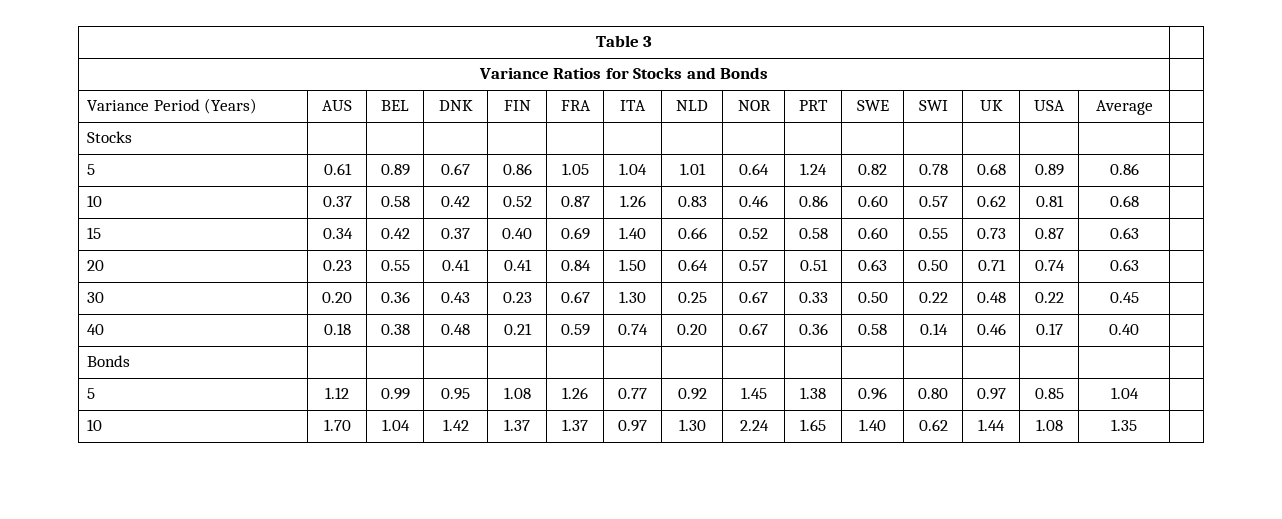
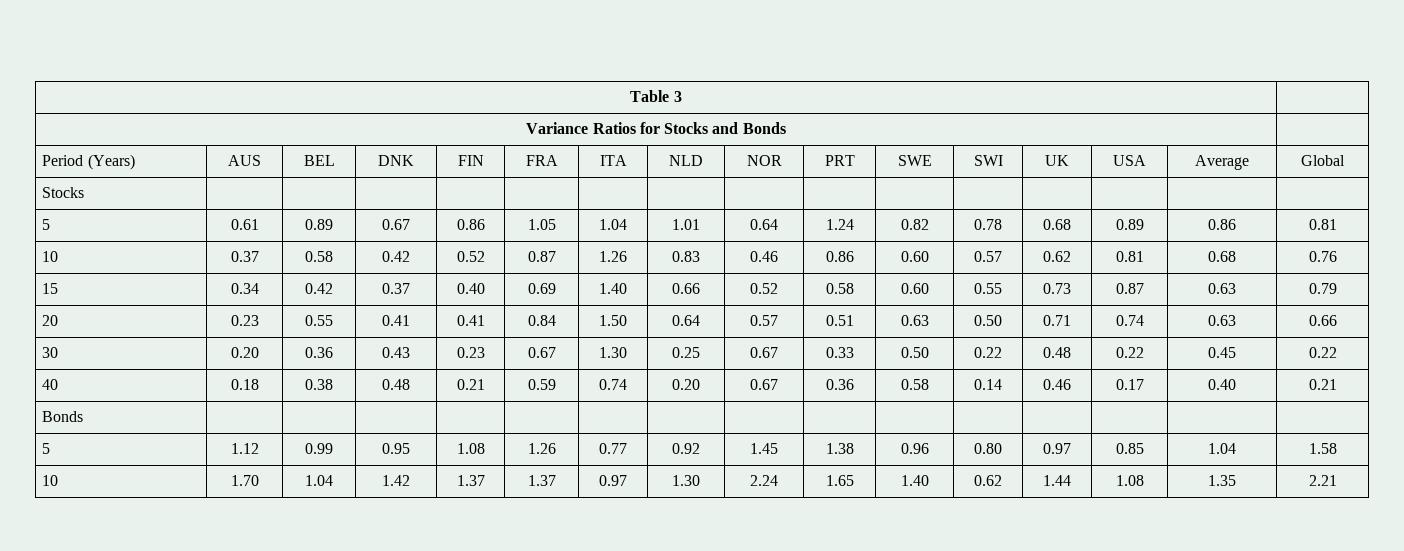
- Variance Period (Years) | AUS | BEL | DNK | FIN | FRA | ITA | NLD | NOR | PRT | SWE | SWI | UK | USA | Average |
+ Period (Years) | AUS | BEL | DNK | FIN | FRA | ITA | NLD | NOR | PRT | SWE | SWI | UK | USA | Average | Global
- 5 | 0.61 | 0.89 | 0.67 | 0.86 | 1.05 | 1.04 | 1.01 | 0.64 | 1.24 | 0.82 | 0.78 | 0.68 | 0.89 | 0.86 |
+ 5 | 0.61 | 0.89 | 0.67 | 0.86 | 1.05 | 1.04 | 1.01 | 0.64 | 1.24 | 0.82 | 0.78 | 0.68 | 0.89 | 0.86 | 0.81
- 10 | 0.37 | 0.58 | 0.42 | 0.52 | 0.87 | 1.26 | 0.83 | 0.46 | 0.86 | 0.60 | 0.57 | 0.62 | 0.81 | 0.68 |
+ 10 | 0.37 | 0.58 | 0.42 | 0.52 | 0.87 | 1.26 | 0.83 | 0.46 | 0.86 | 0.60 | 0.57 | 0.62 | 0.81 | 0.68 | 0.76
- 15 | 0.34 | 0.42 | 0.37 | 0.40 | 0.69 | 1.40 | 0.66 | 0.52 | 0.58 | 0.60 | 0.55 | 0.73 | 0.87 | 0.63 |
+ 15 | 0.34 | 0.42 | 0.37 | 0.40 | 0.69 | 1.40 | 0.66 | 0.52 | 0.58 | 0.60 | 0.55 | 0.73 | 0.87 | 0.63 | 0.79
- 20 | 0.23 | 0.55 | 0.41 | 0.41 | 0.84 | 1.50 | 0.64 | 0.57 | 0.51 | 0.63 | 0.50 | 0.71 | 0.74 | 0.63 |
+ 20 | 0.23 | 0.55 | 0.41 | 0.41 | 0.84 | 1.50 | 0.64 | 0.57 | 0.51 | 0.63 | 0.50 | 0.71 | 0.74 | 0.63 | 0.66
- 30 | 0.20 | 0.36 | 0.43 | 0.23 | 0.67 | 1.30 | 0.25 | 0.67 | 0.33 | 0.50 | 0.22 | 0.48 | 0.22 | 0.45 |
+ 30 | 0.20 | 0.36 | 0.43 | 0.23 | 0.67 | 1.30 | 0.25 | 0.67 | 0.33 | 0.50 | 0.22 | 0.48 | 0.22 | 0.45 | 0.22
- 40 | 0.18 | 0.38 | 0.48 | 0.21 | 0.59 | 0.74 | 0.20 | 0.67 | 0.36 | 0.58 | 0.14 | 0.46 | 0.17 | 0.40 |
+ 40 | 0.18 | 0.38 | 0.48 | 0.21 | 0.59 | 0.74 | 0.20 | 0.67 | 0.36 | 0.58 | 0.14 | 0.46 | 0.17 | 0.40 | 0.21
- 5 | 1.12 | 0.99 | 0.95 | 1.08 | 1.26 | 0.77 | 0.92 | 1.45 | 1.38 | 0.96 | 0.80 | 0.97 | 0.85 | 1.04 |
+ 5 | 1.12 | 0.99 | 0.95 | 1.08 | 1.26 | 0.77 | 0.92 | 1.45 | 1.38 | 0.96 | 0.80 | 0.97 | 0.85 | 1.04 | 1.58
- 10 | 1.70 | 1.04 | 1.42 | 1.37 | 1.37 | 0.97 | 1.30 | 2.24 | 1.65 | 1.40 | 0.62 | 1.44 | 1.08 | 1.35 |
+ 10 | 1.70 | 1.04 | 1.42 | 1.37 | 1.37 | 0.97 | 1.30 | 2.24 | 1.65 | 1.40 | 0.62 | 1.44 | 1.08 | 1.35 | 2.21

